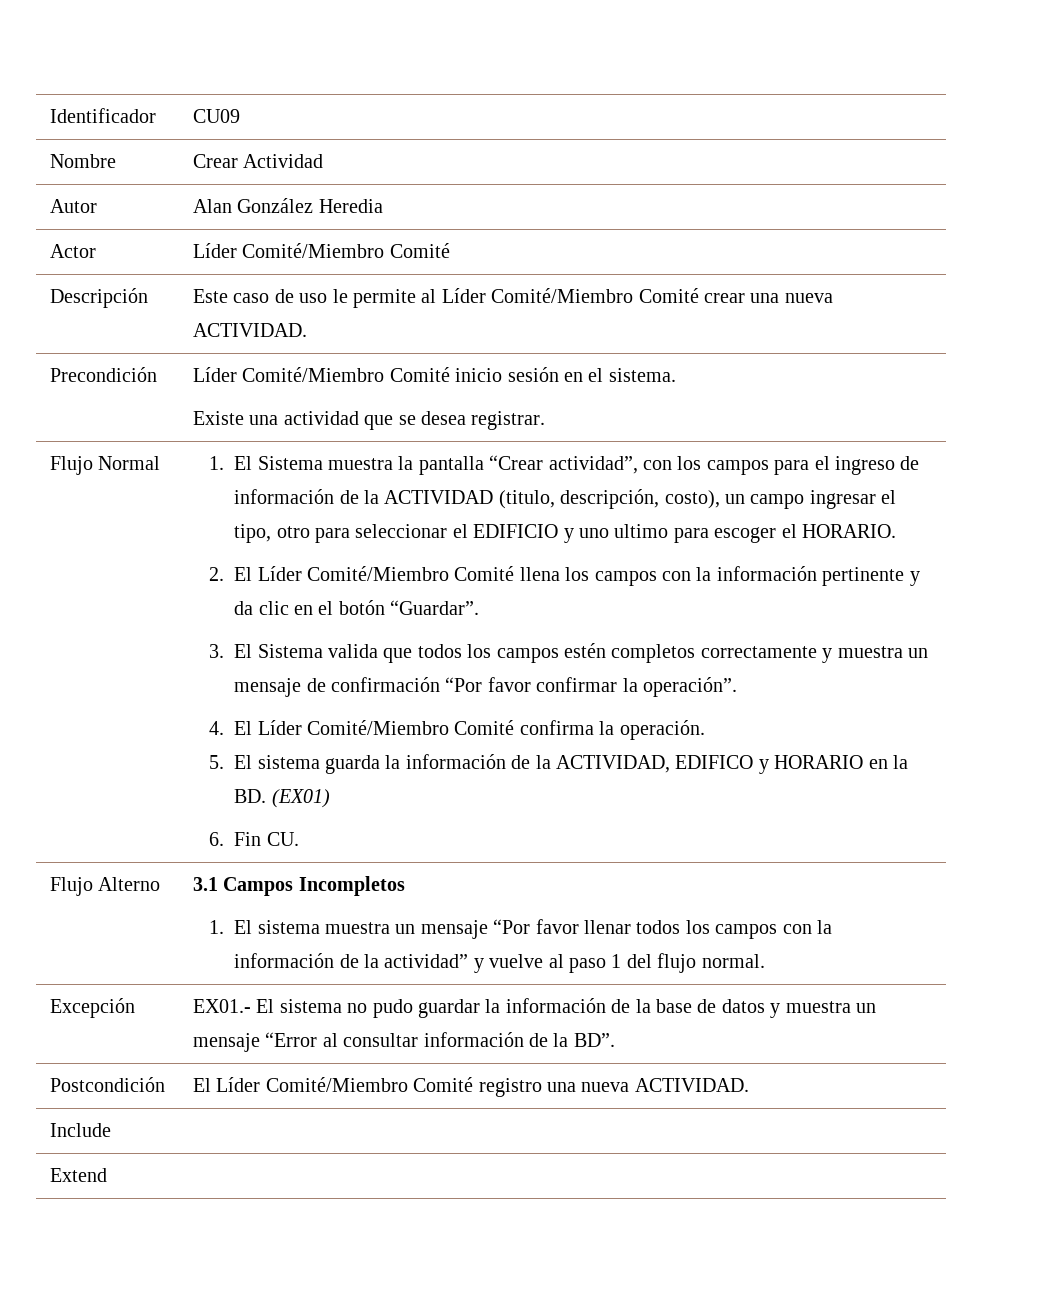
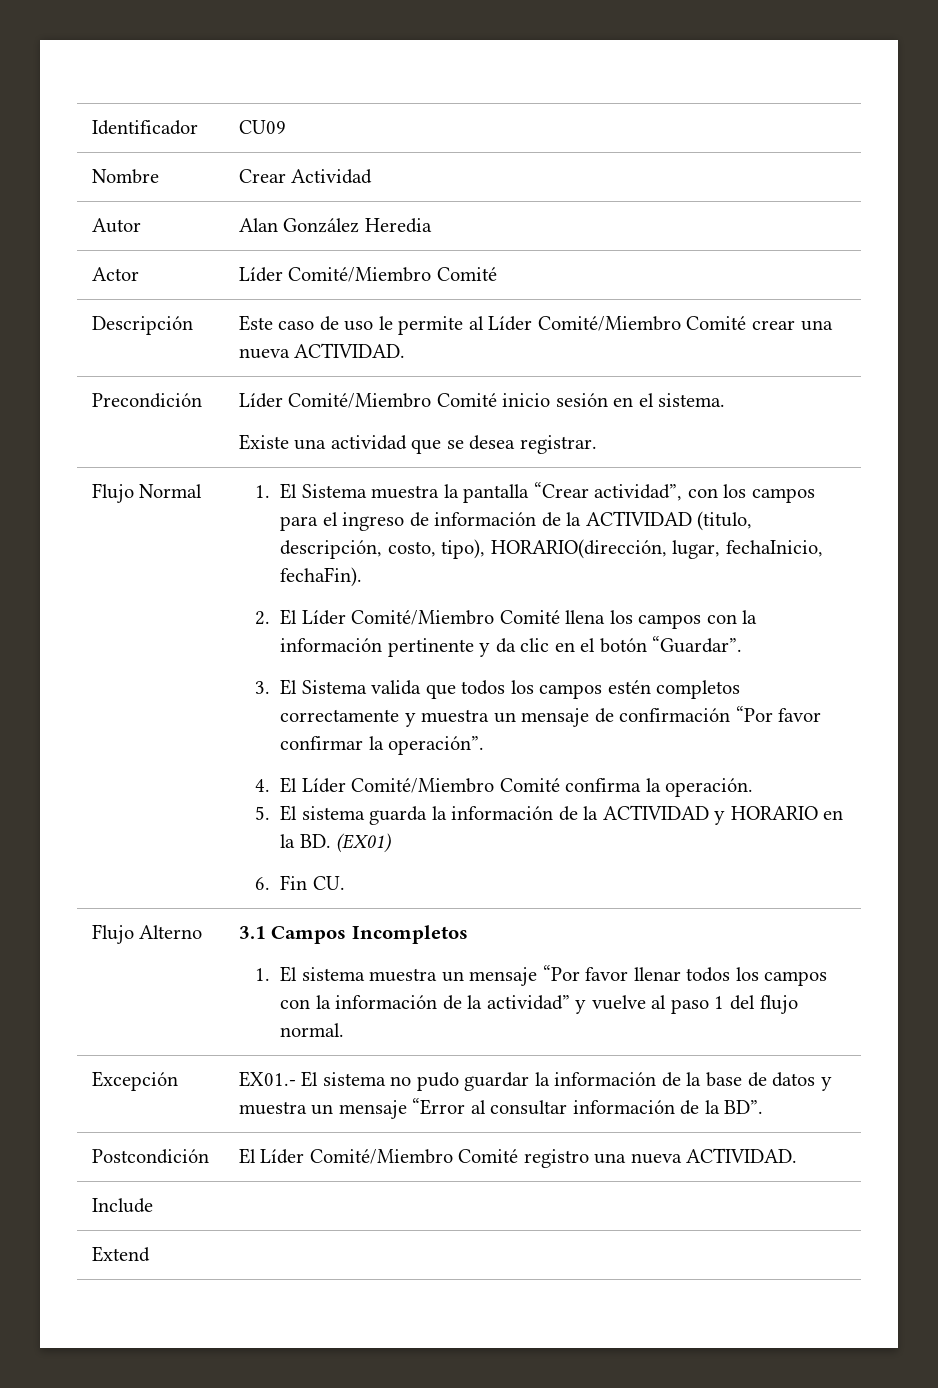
- 1. El Sistema muestra la pantalla “Crear actividad”, con los campos para el ingreso de información de la ACTIVIDAD (titulo, descripción, costo), un campo ingresar el tipo, otro para seleccionar el EDIFICIO y uno ultimo para escoger el HORARIO.
+ 1. El Sistema muestra la pantalla “Crear actividad”, con los campos para el ingreso de información de la ACTIVIDAD (titulo, descripción, costo, tipo), HORARIO(dirección, lugar, fechaInicio, fechaFin).
- 5. El sistema guarda la información de la ACTIVIDAD, EDIFICO y HORARIO en la BD. (EX01)
+ 5. El sistema guarda la información de la ACTIVIDAD y HORARIO en la BD. (EX01)

